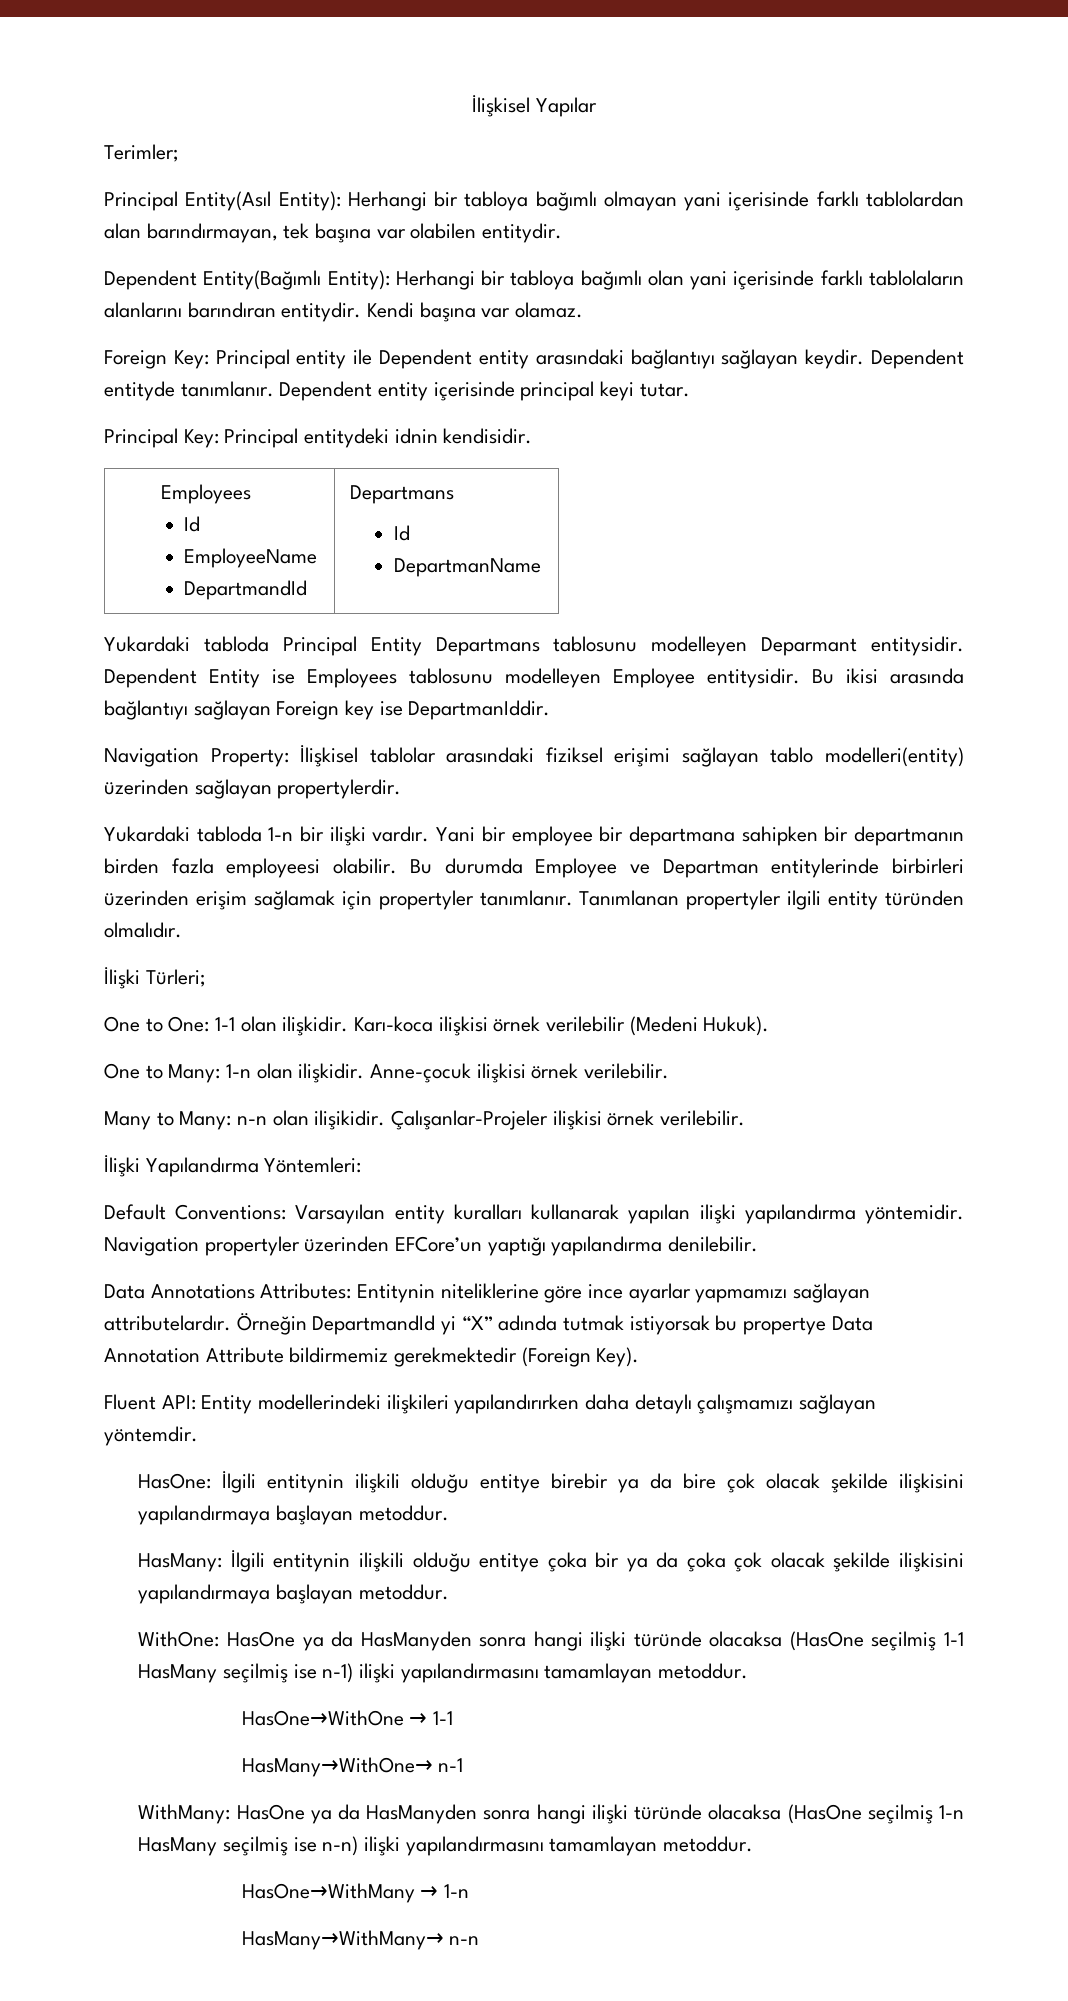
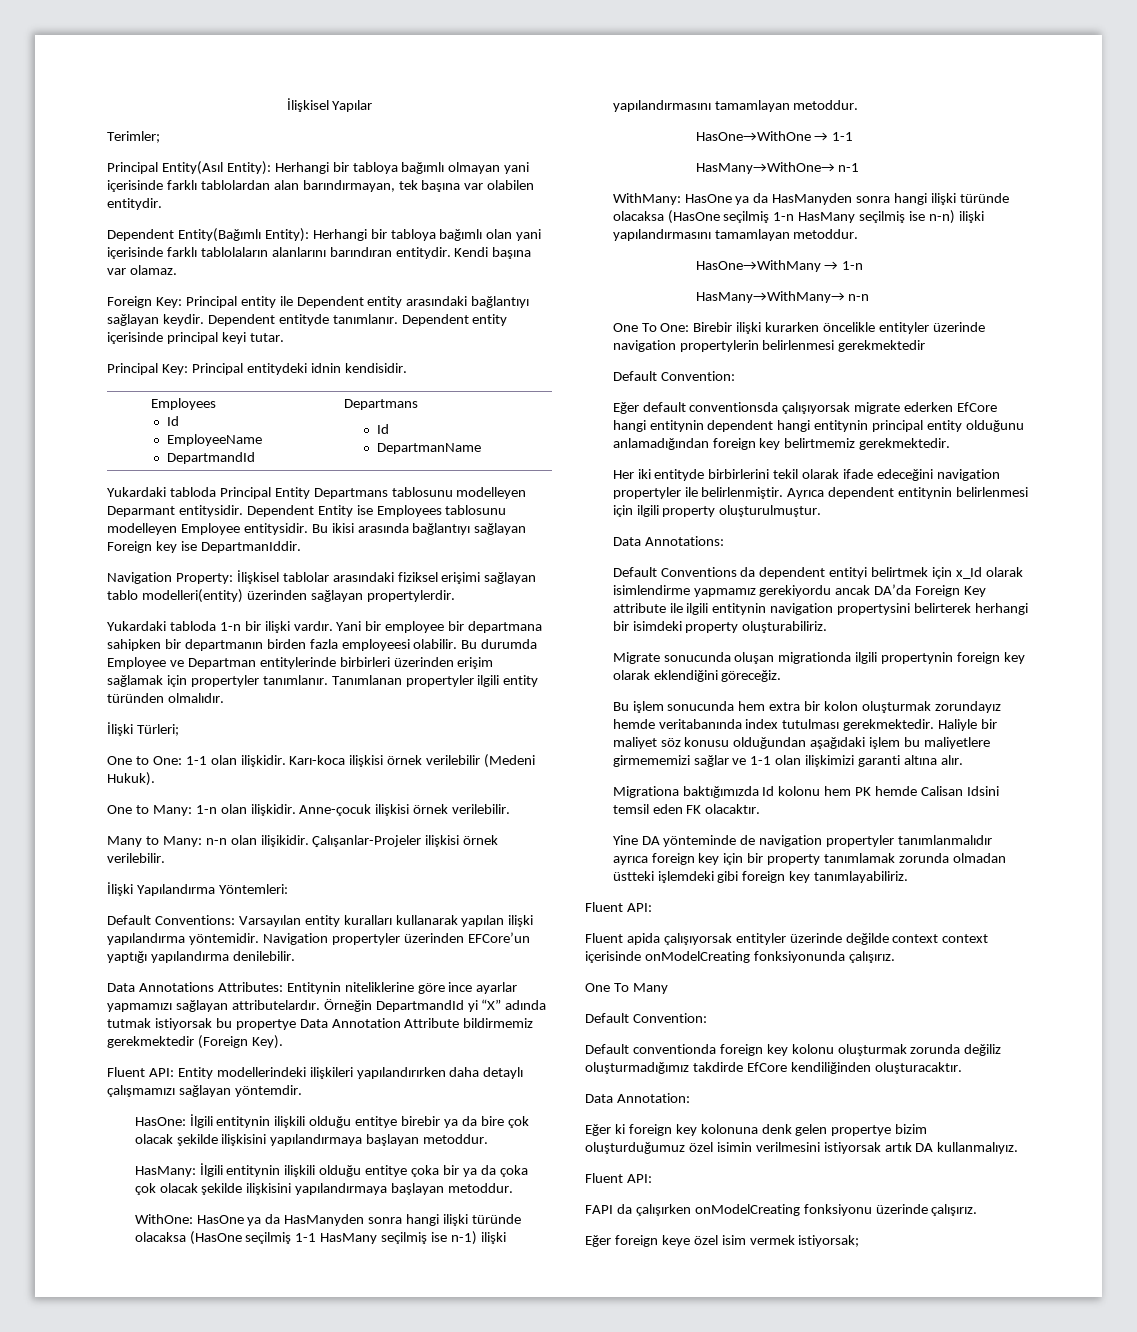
+ One To One: Birebir ilişki kurarken öncelikle entityler üzerinde navigation propertylerin belirlenmesi gerekmektedir
+ Default Convention:
+ Eğer default conventionsda çalışıyorsak migrate ederken EfCore hangi entitynin dependent hangi entitynin principal entity olduğunu anlamadığından foreign key belirtmemiz gerekmektedir.
+ Her iki entityde birbirlerini tekil olarak ifade edeceğini navigation propertyler ile belirlenmiştir. Ayrıca dependent entitynin belirlenmesi için ilgili property oluşturulmuştur.
+ Data Annotations:
+ Default Conventions da dependent entityi belirtmek için x_Id olarak isimlendirme yapmamız gerekiyordu ancak DA’da Foreign Key attribute ile ilgili entitynin navigation propertysini belirterek herhangi bir isimdeki property oluşturabiliriz.
+ Migrate sonucunda oluşan migrationda ilgili propertynin foreign key olarak eklendiğini göreceğiz.
+ Bu işlem sonucunda hem extra bir kolon oluşturmak zorundayız hemde veritabanında index tutulması gerekmektedir. Haliyle bir maliyet söz konusu olduğundan aşağıdaki işlem bu maliyetlere girmememizi sağlar ve 1-1 olan ilişkimizi garanti altına alır.
+ Migrationa baktığımızda Id kolonu hem PK hemde Calisan Idsini temsil eden FK olacaktır.
+ Yine DA yönteminde de navigation propertyler tanımlanmalıdır ayrıca foreign key için bir property tanımlamak zorunda olmadan üstteki işlemdeki gibi foreign key tanımlayabiliriz.
+ Fluent API:
+ Fluent apida çalışıyorsak entityler üzerinde değilde context context içerisinde onModelCreating fonksiyonunda çalışırız.
+ One To Many
+ Default Convention:
+ Default conventionda foreign key kolonu oluşturmak zorunda değiliz oluşturmadığımız takdirde EfCore kendiliğinden oluşturacaktır.
+ Data Annotation:
+ Eğer ki foreign key kolonuna denk gelen propertye bizim oluşturduğumuz özel isimin verilmesini istiyorsak artık DA kullanmalıyız.
+ Fluent API:
+ FAPI da çalışırken onModelCreating fonksiyonu üzerinde çalışırız.
+ Eğer foreign keye özel isim vermek istiyorsak;

